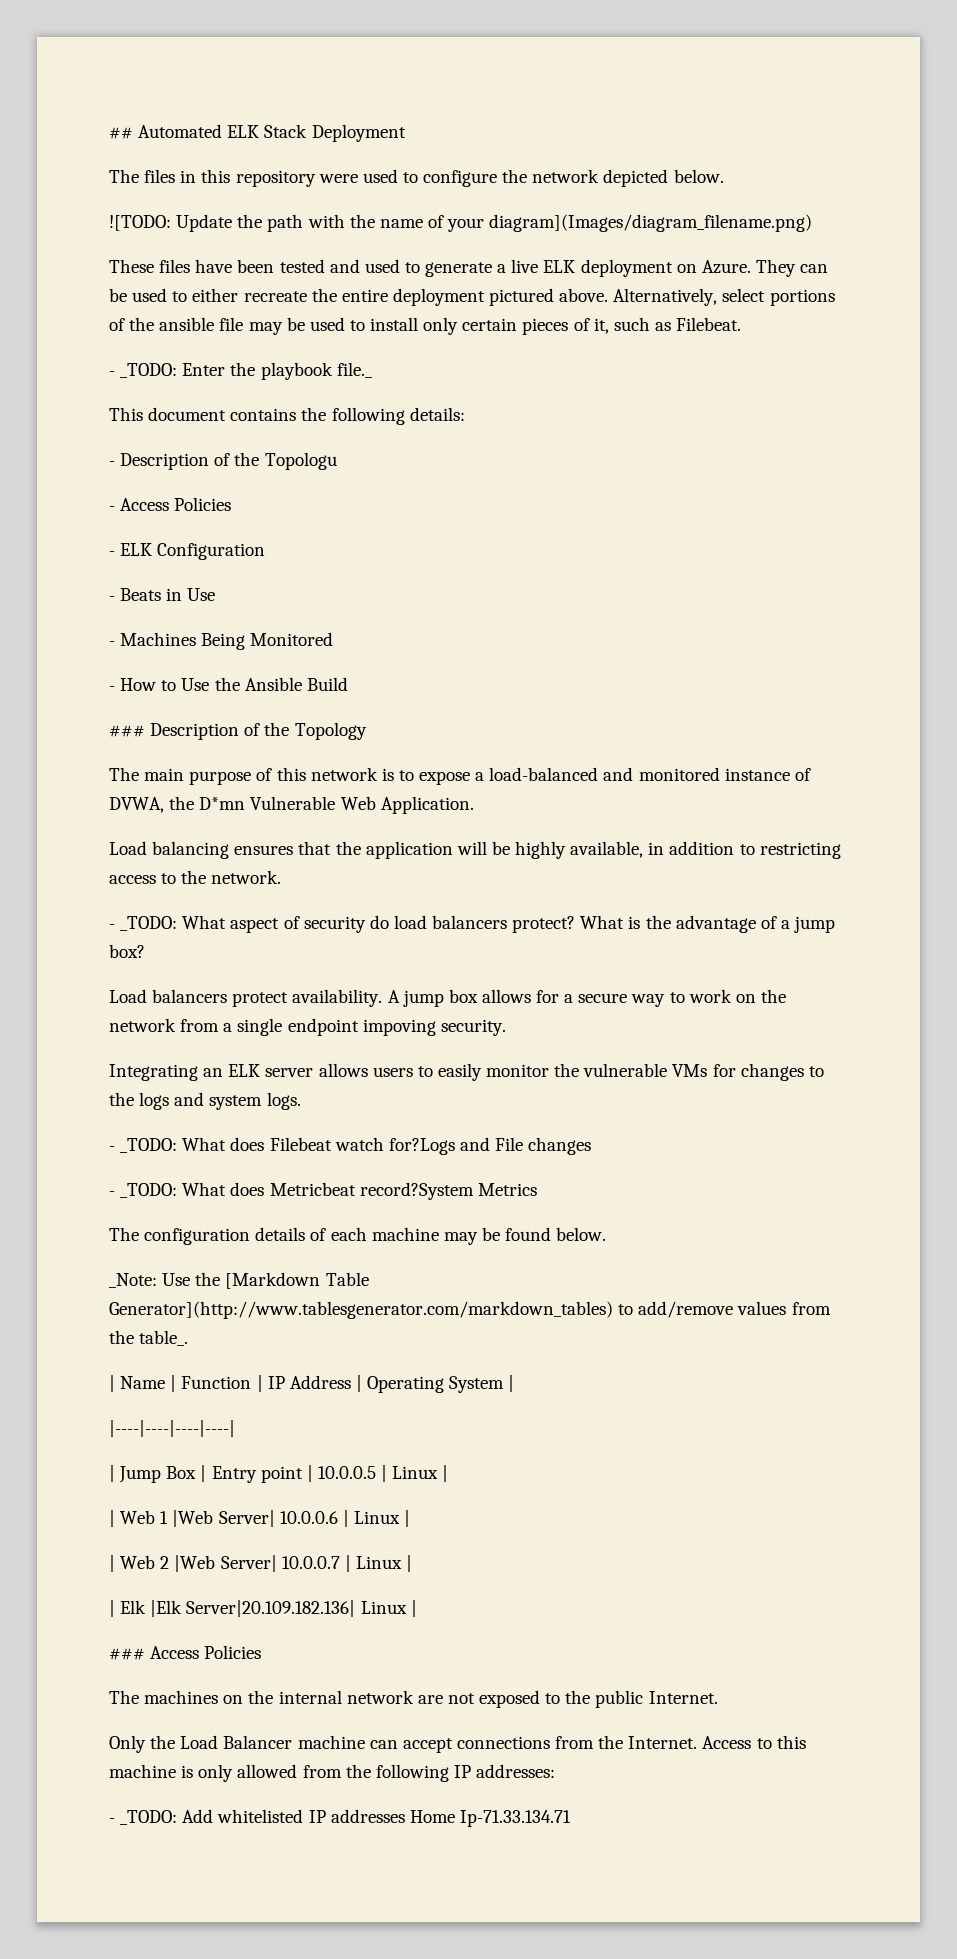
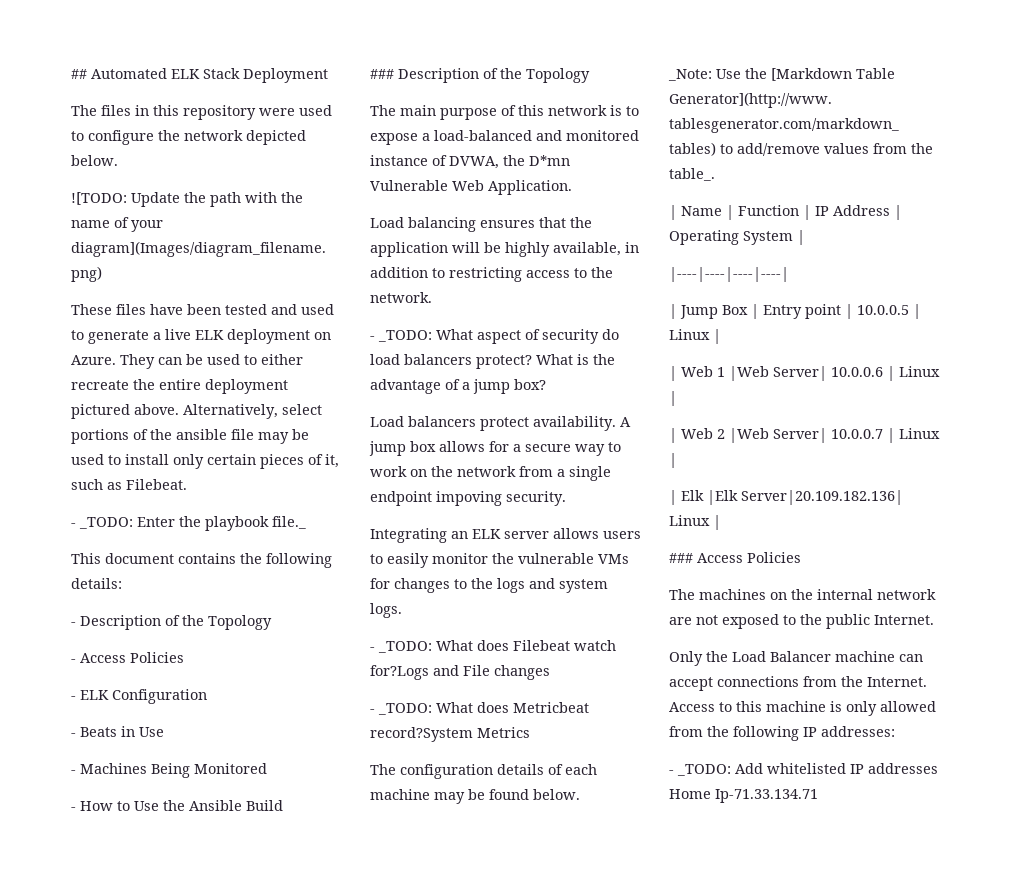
- - Description of the Topologu
+ - Description of the Topology

